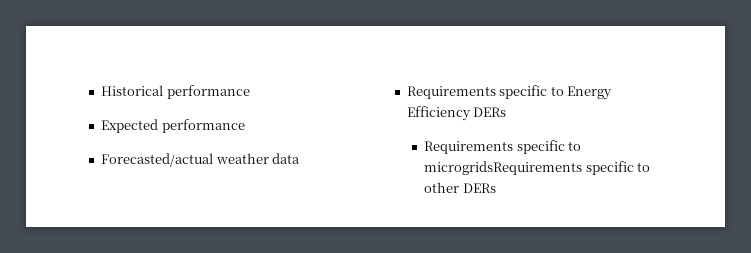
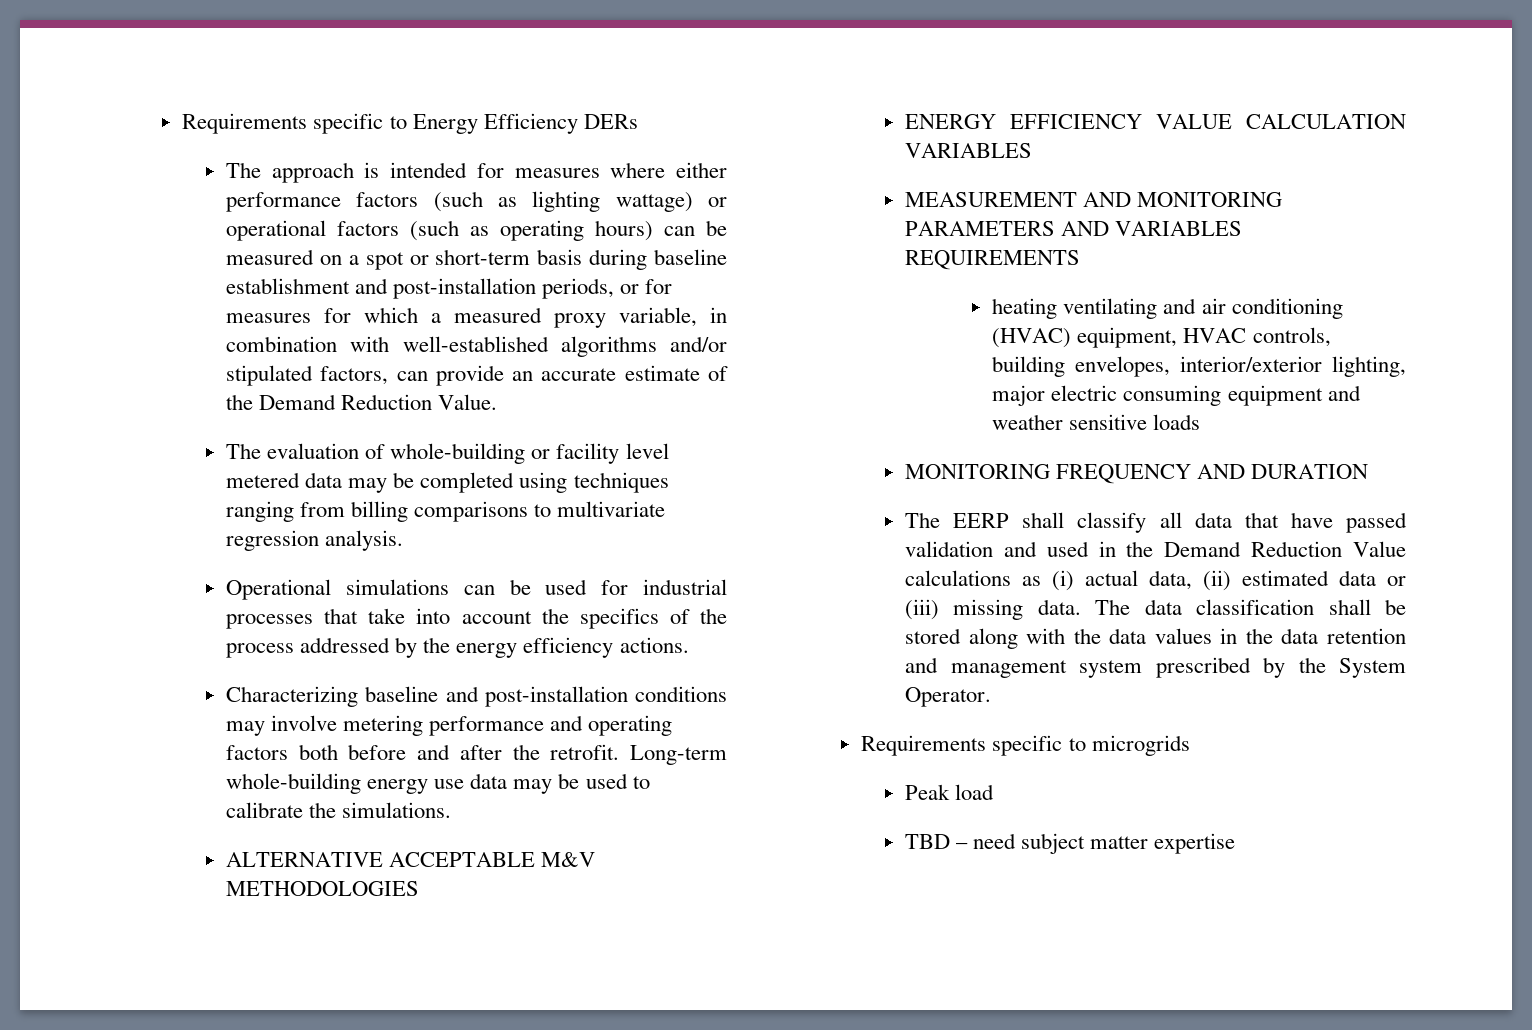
- Historical performance
- Expected performance
- Forecasted/actual weather data
- Requirements specific to microgridsRequirements specific to other DERs
+ The approach is intended for measures where either performance factors (such as lighting wattage) or operational factors (such as operating hours) can be measured on a spot or short-term basis during baseline establishment and post-installation periods, or for measures for which a measured proxy variable, in combination with well-established algorithms and/or stipulated factors, can provide an accurate estimate of the Demand Reduction Value.
+ The evaluation of whole-building or facility level metered data may be completed using techniques ranging from billing comparisons to multivariate regression analysis.
+ Operational simulations can be used for industrial processes that take into account the specifics of the process addressed by the energy efficiency actions.
+ Characterizing baseline and post-installation conditions may involve metering performance and operating factors both before and after the retrofit. Long-term whole-building energy use data may be used to calibrate the simulations.
+ ALTERNATIVE ACCEPTABLE M&V METHODOLOGIES
+ ENERGY EFFICIENCY VALUE CALCULATION VARIABLES
+ MEASUREMENT AND MONITORING PARAMETERS AND VARIABLES REQUIREMENTS
+ heating ventilating and air conditioning (HVAC) equipment, HVAC controls, building envelopes, interior/exterior lighting, major electric consuming equipment and weather sensitive loads
+ MONITORING FREQUENCY AND DURATION
+ The EERP shall classify all data that have passed validation and used in the Demand Reduction Value calculations as (i) actual data, (ii) estimated data or (iii) missing data. The data classification shall be stored along with the data values in the data retention and management system prescribed by the System Operator.
+ Requirements specific to microgrids
+ Peak load
+ TBD – need subject matter expertise

